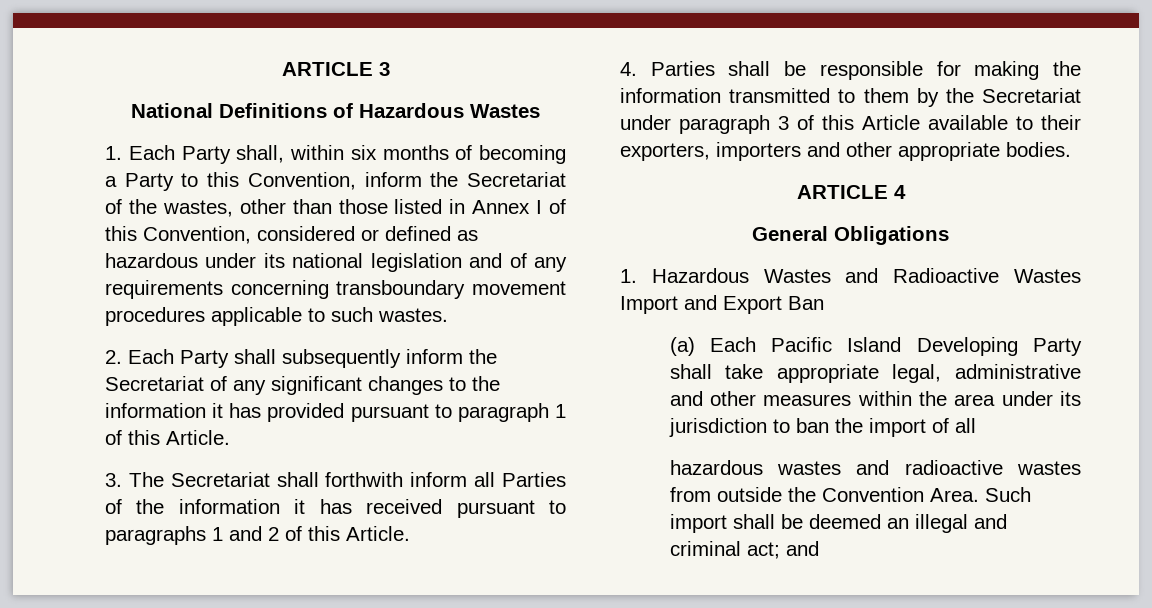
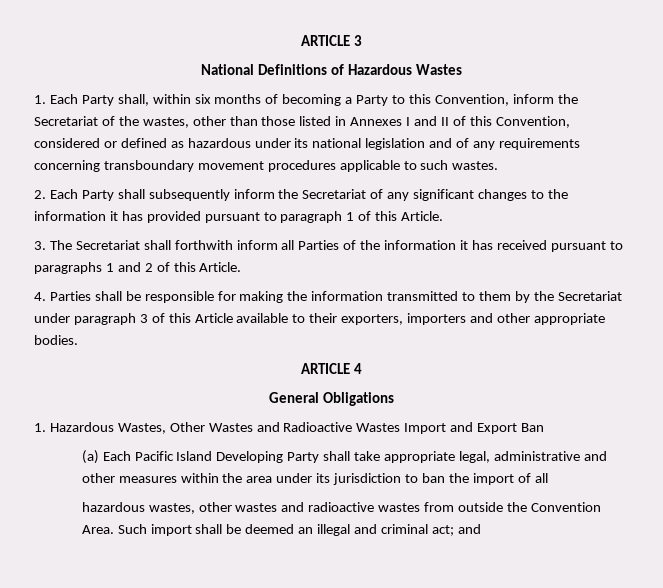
- 1. Each Party shall, within six months of becoming a Party to this Convention, inform the Secretariat of the wastes, other than those listed in Annex I of this Convention, considered or defined as hazardous under its national legislation and of any requirements concerning transboundary movement procedures applicable to such wastes.
+ 1. Each Party shall, within six months of becoming a Party to this Convention, inform the Secretariat of the wastes, other than those listed in Annexes I and II of this Convention, considered or defined as hazardous under its national legislation and of any requirements concerning transboundary movement procedures applicable to such wastes.
- 1. Hazardous Wastes and Radioactive Wastes Import and Export Ban
+ 1. Hazardous Wastes, Other Wastes and Radioactive Wastes Import and Export Ban
- hazardous wastes and radioactive wastes from outside the Convention Area.
+ hazardous wastes, other wastes and radioactive wastes from outside the Convention Area.

